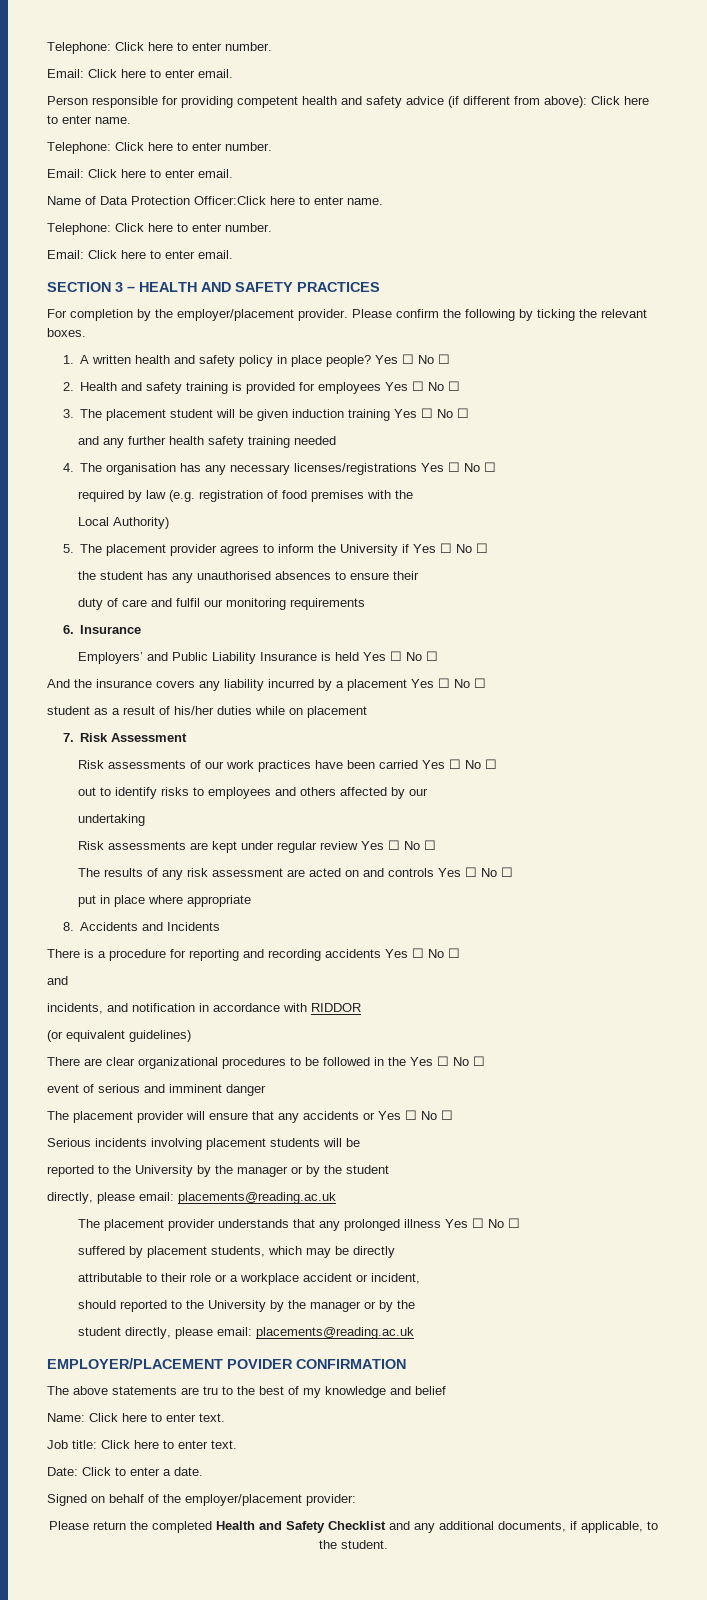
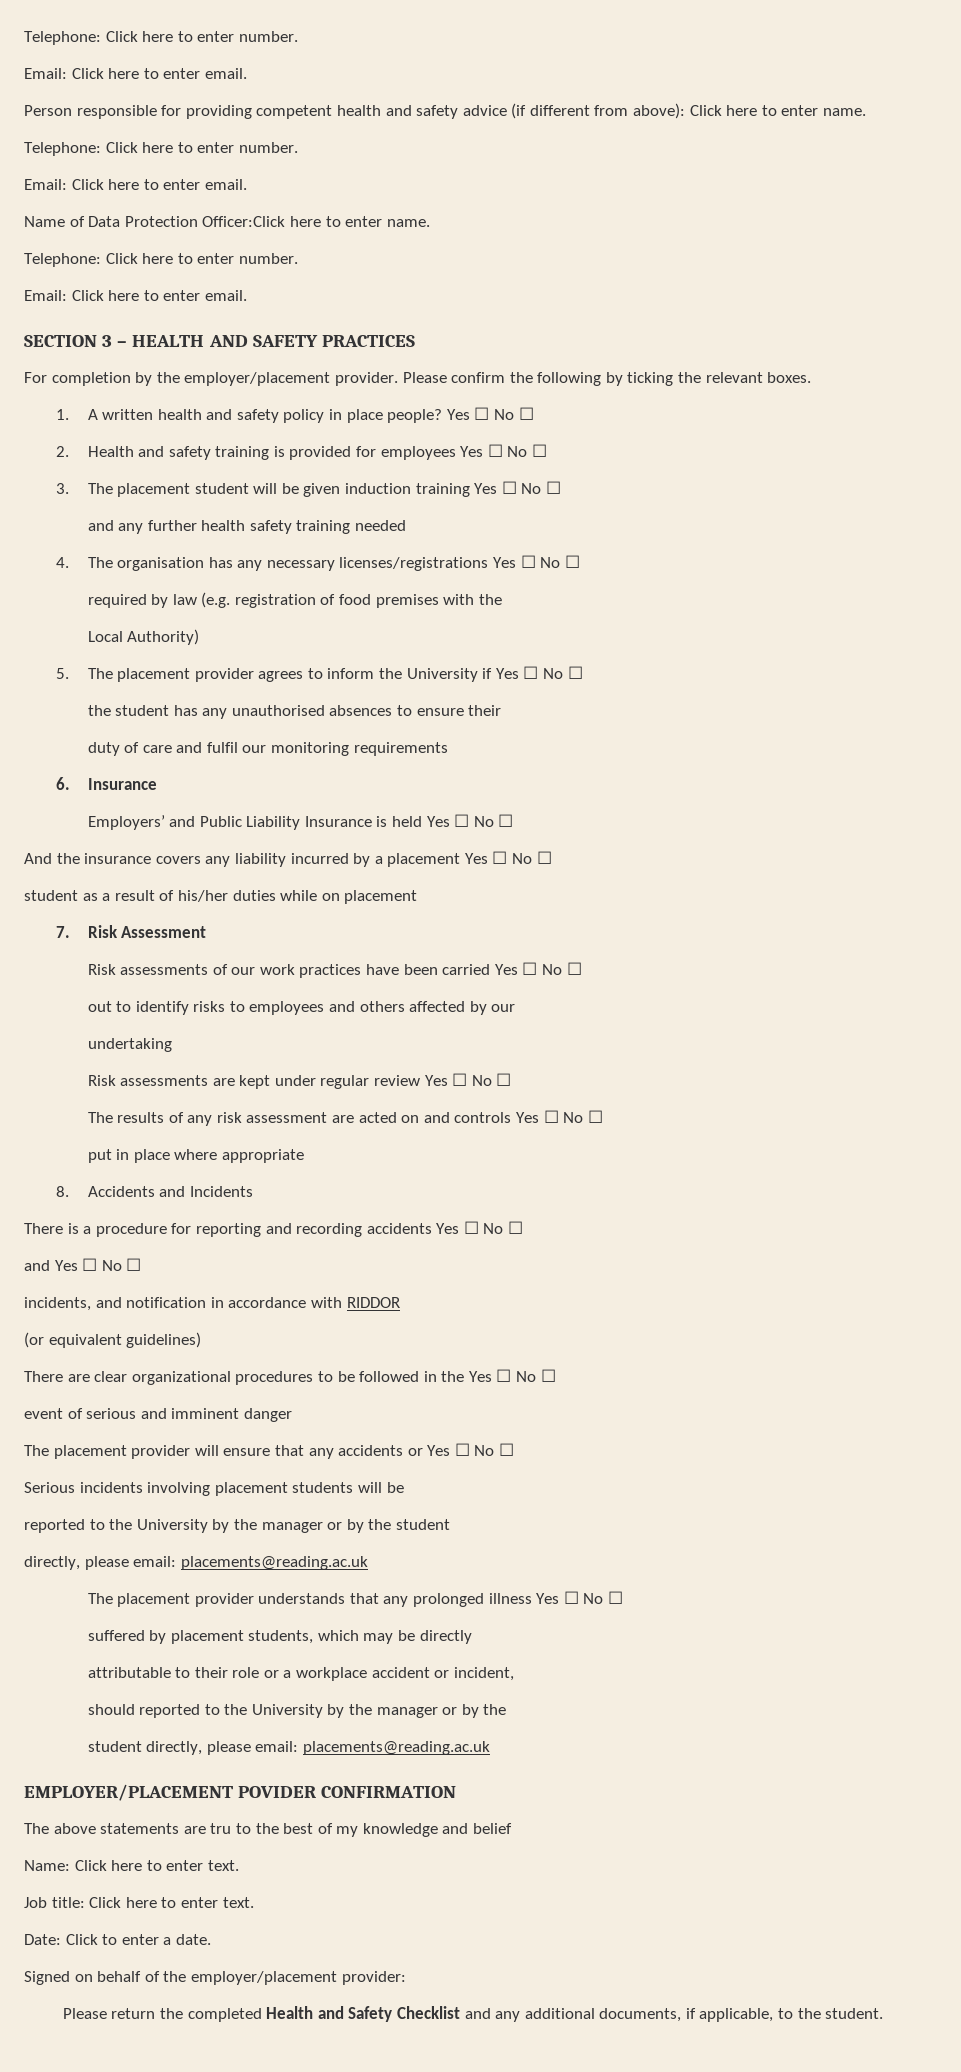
  There is a procedure for reporting and recording accidents Yes ☐ No ☐
- and
+ and Yes ☐ No ☐

